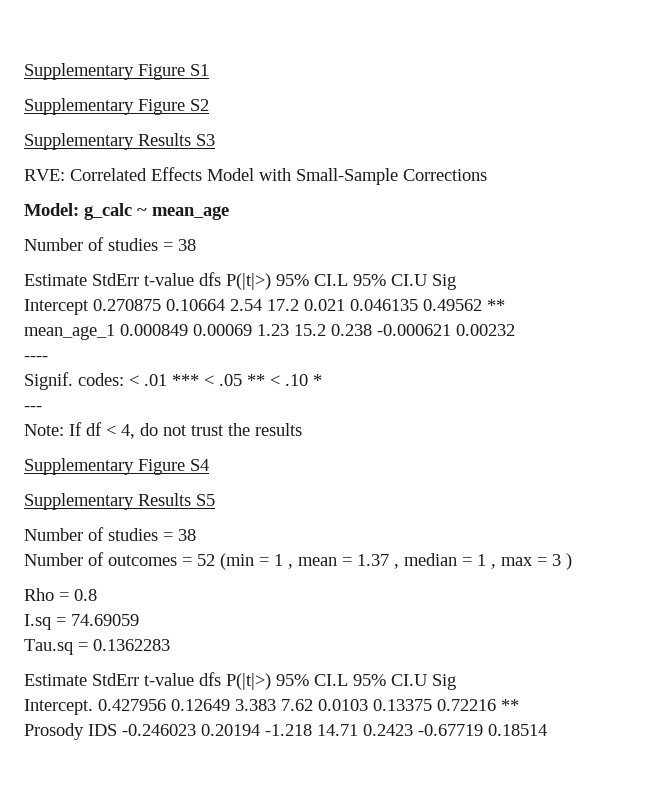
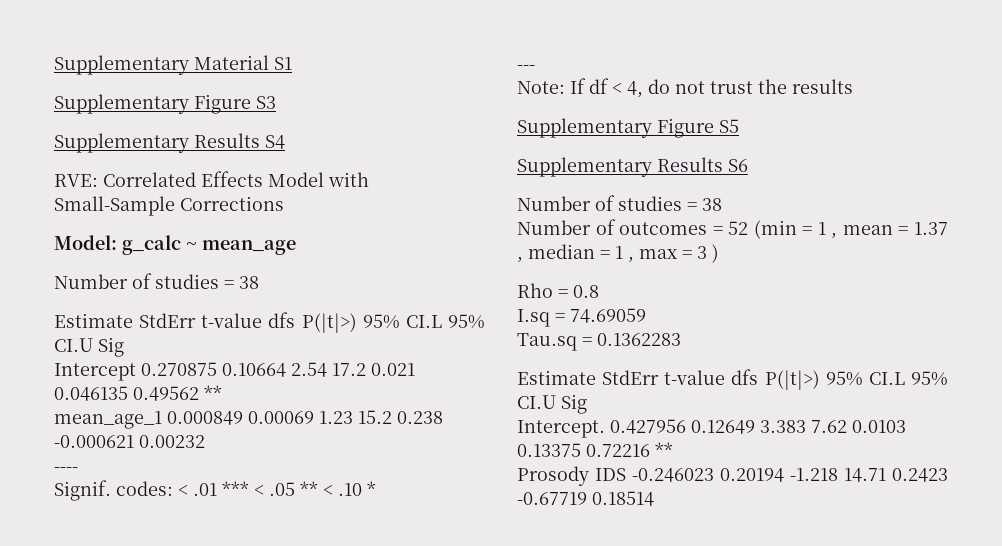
- Supplementary Figure S1
+ Supplementary Material S1
- Supplementary Figure S2
- Supplementary Results S3
+ Supplementary Figure S3
+ Supplementary Results S4
- Supplementary Figure S4
- Supplementary Results S5
+ Supplementary Figure S5
+ Supplementary Results S6

